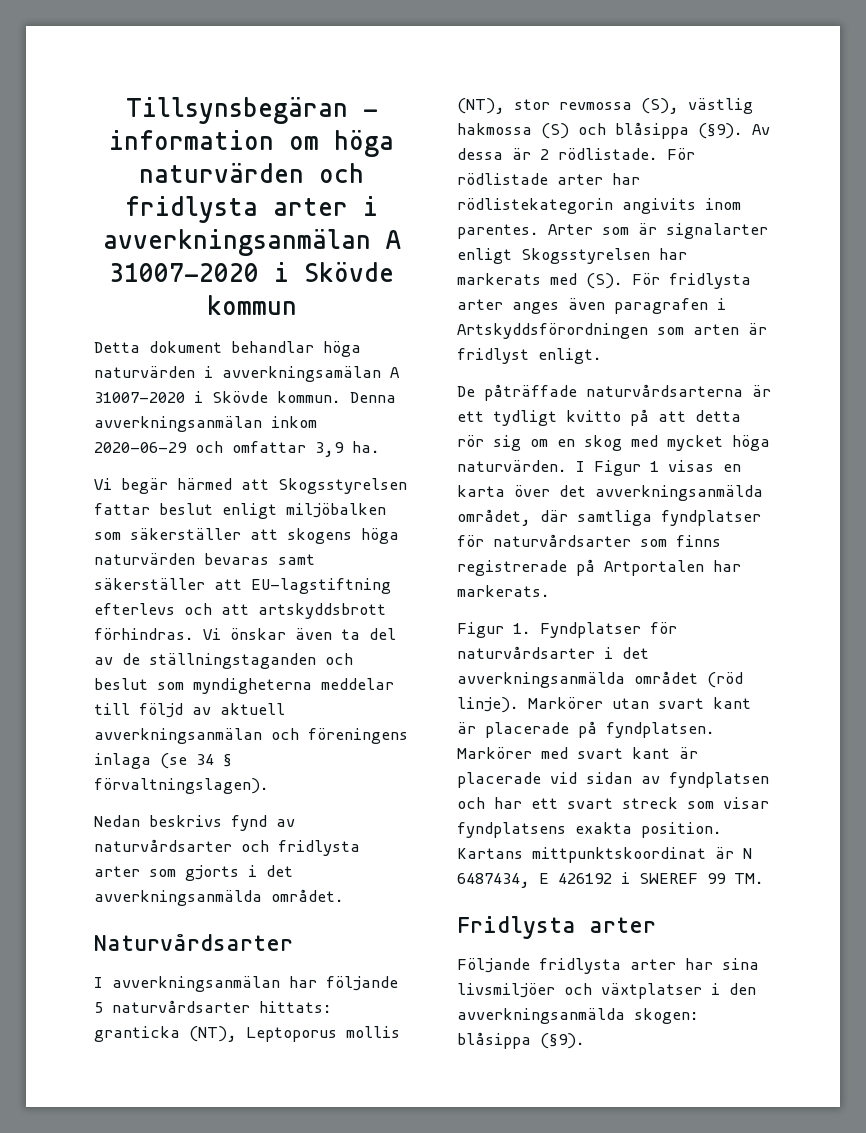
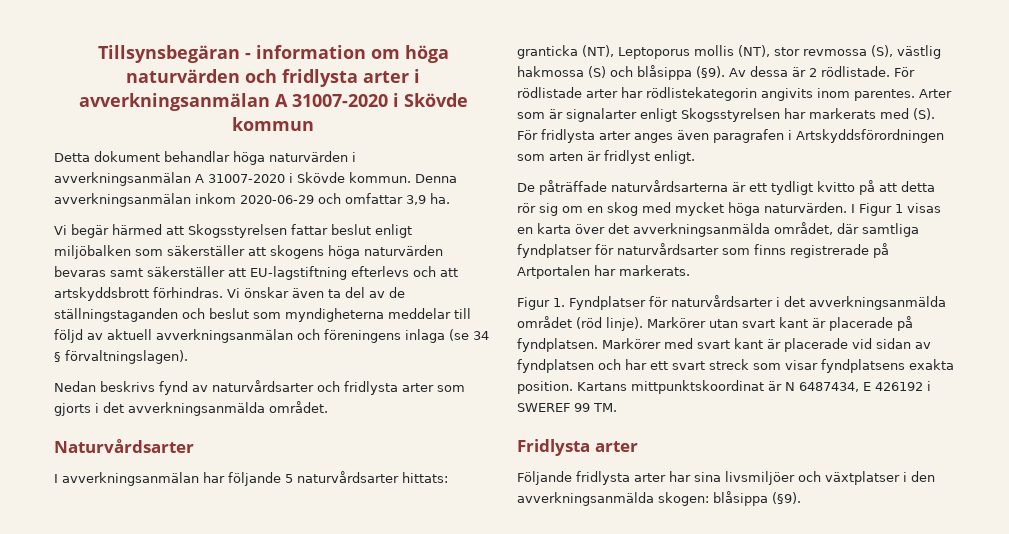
- Detta dokument behandlar höga naturvärden i avverkningsamälan A 31007-2020 i Skövde kommun.
+ Detta dokument behandlar höga naturvärden i avverkningsanmälan A 31007-2020 i Skövde kommun.

